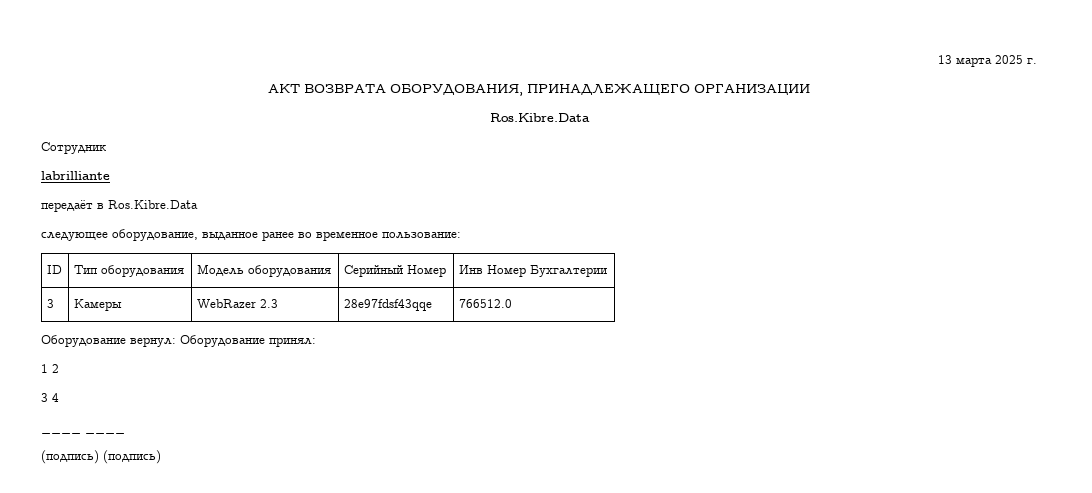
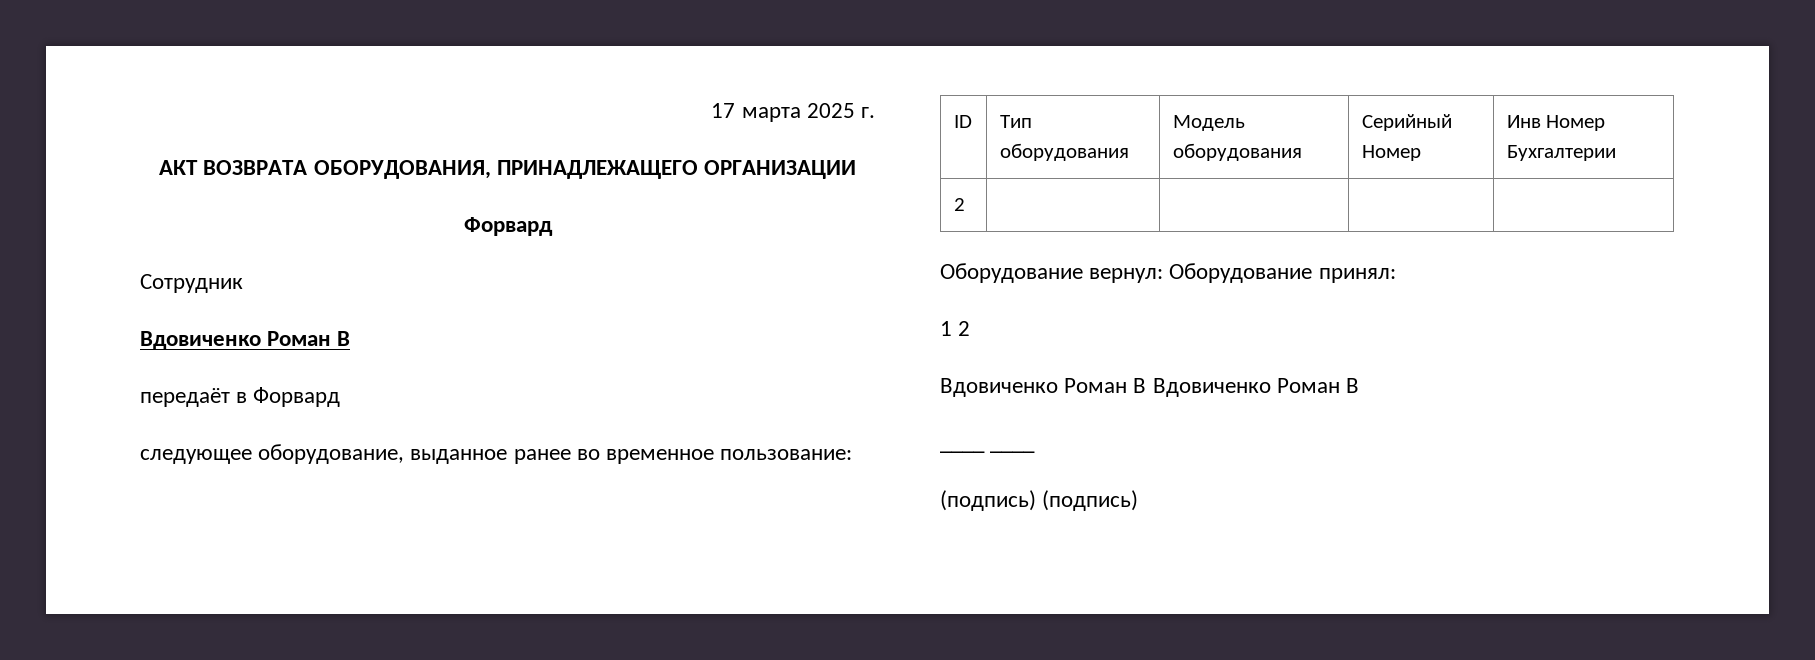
- 13 марта 2025 г.
+ 17 марта 2025 г.
  АКТ ВОЗВРАТА ОБОРУДОВАНИЯ, ПРИНАДЛЕЖАЩЕГО ОРГАНИЗАЦИИ
- Ros.Kibre.Data
+ Форвард
  Сотрудник
- labrilliante
+ Вдовиченко Роман В
- передаёт в Ros.Kibre.Data
+ передаёт в Форвард
- 3 | Камеры | WebRazer 2.3 | 28e97fdsf43qqe | 766512.0
+ 2 | | | |
- 3 4
+ Вдовиченко Роман В Вдовиченко Роман В

